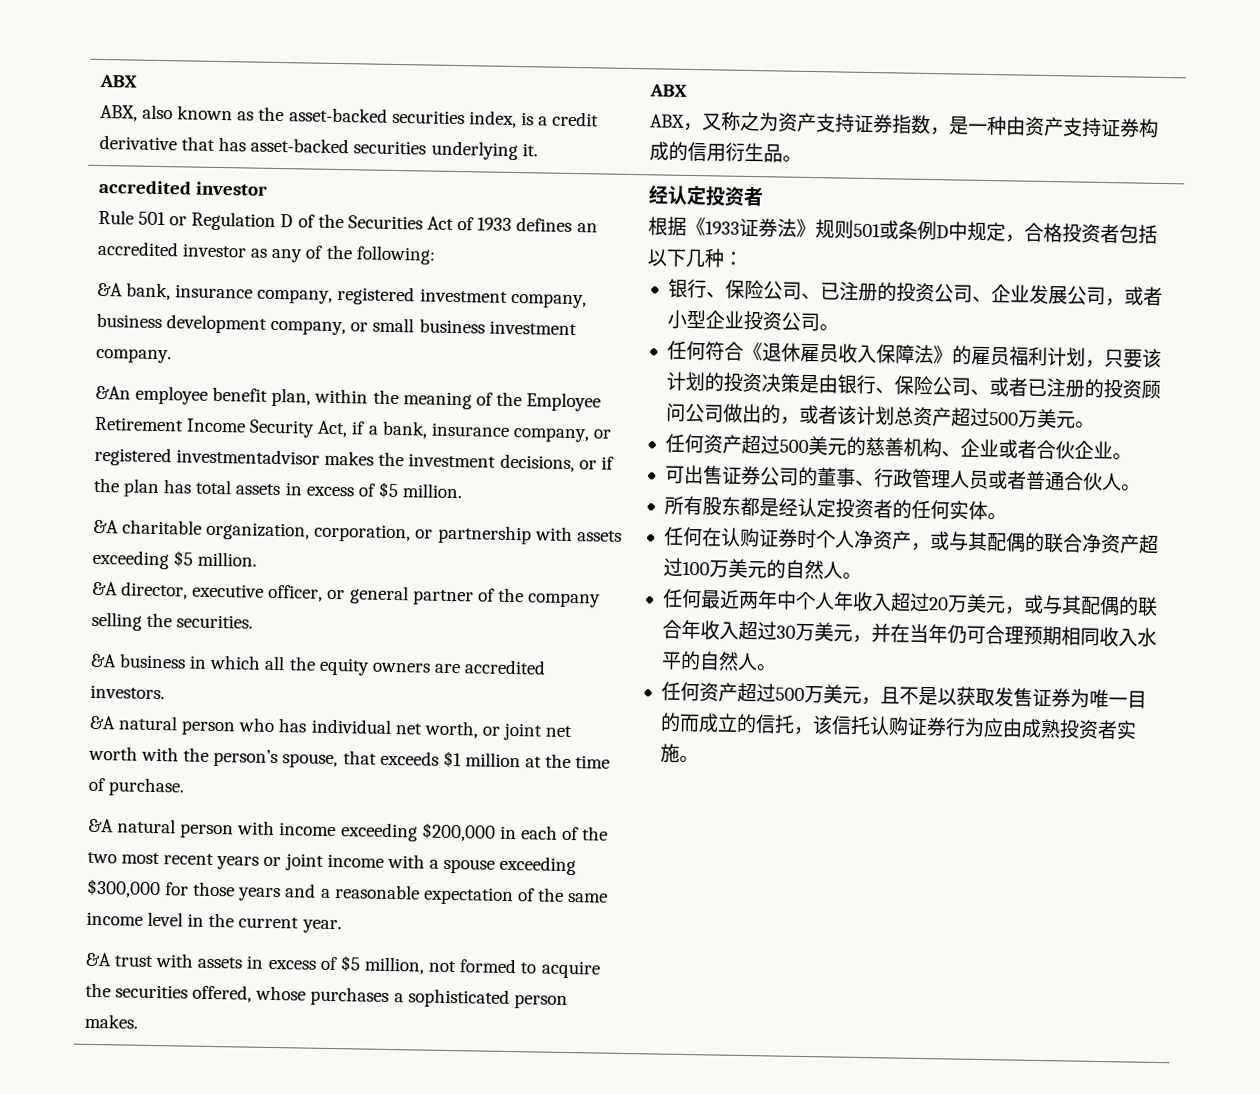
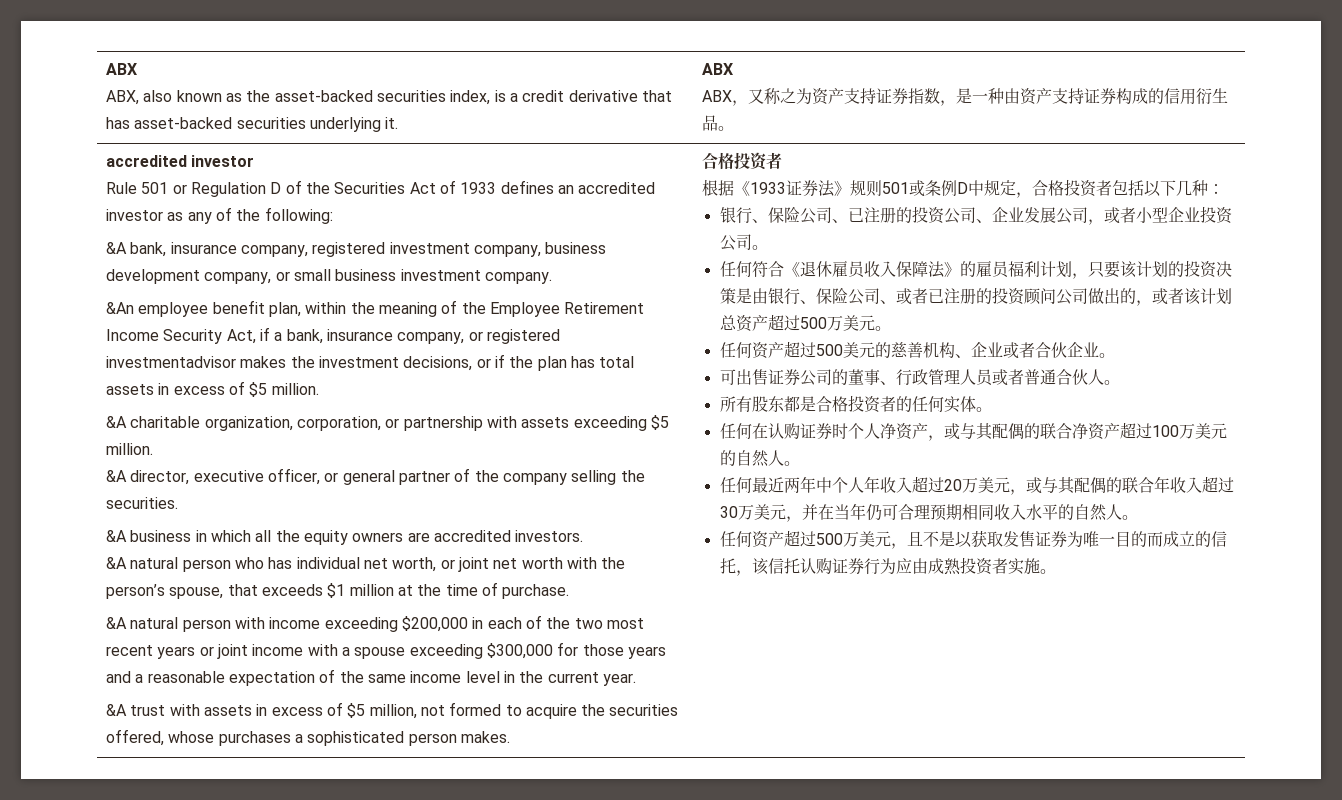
- &A trust with assets in excess of $5 million, not formed to acquire the securities offered, whose purchases a sophisticated person makes. | 经认定投资者
+ &A trust with assets in excess of $5 million, not formed to acquire the securities offered, whose purchases a sophisticated person makes. | 合格投资者
- 所有股东都是经认定投资者的任何实体。
+ 所有股东都是合格投资者的任何实体。

